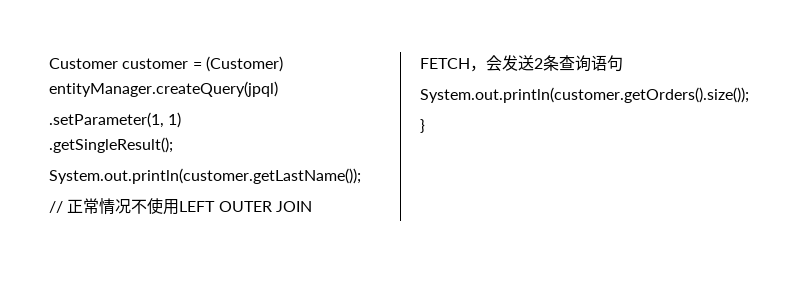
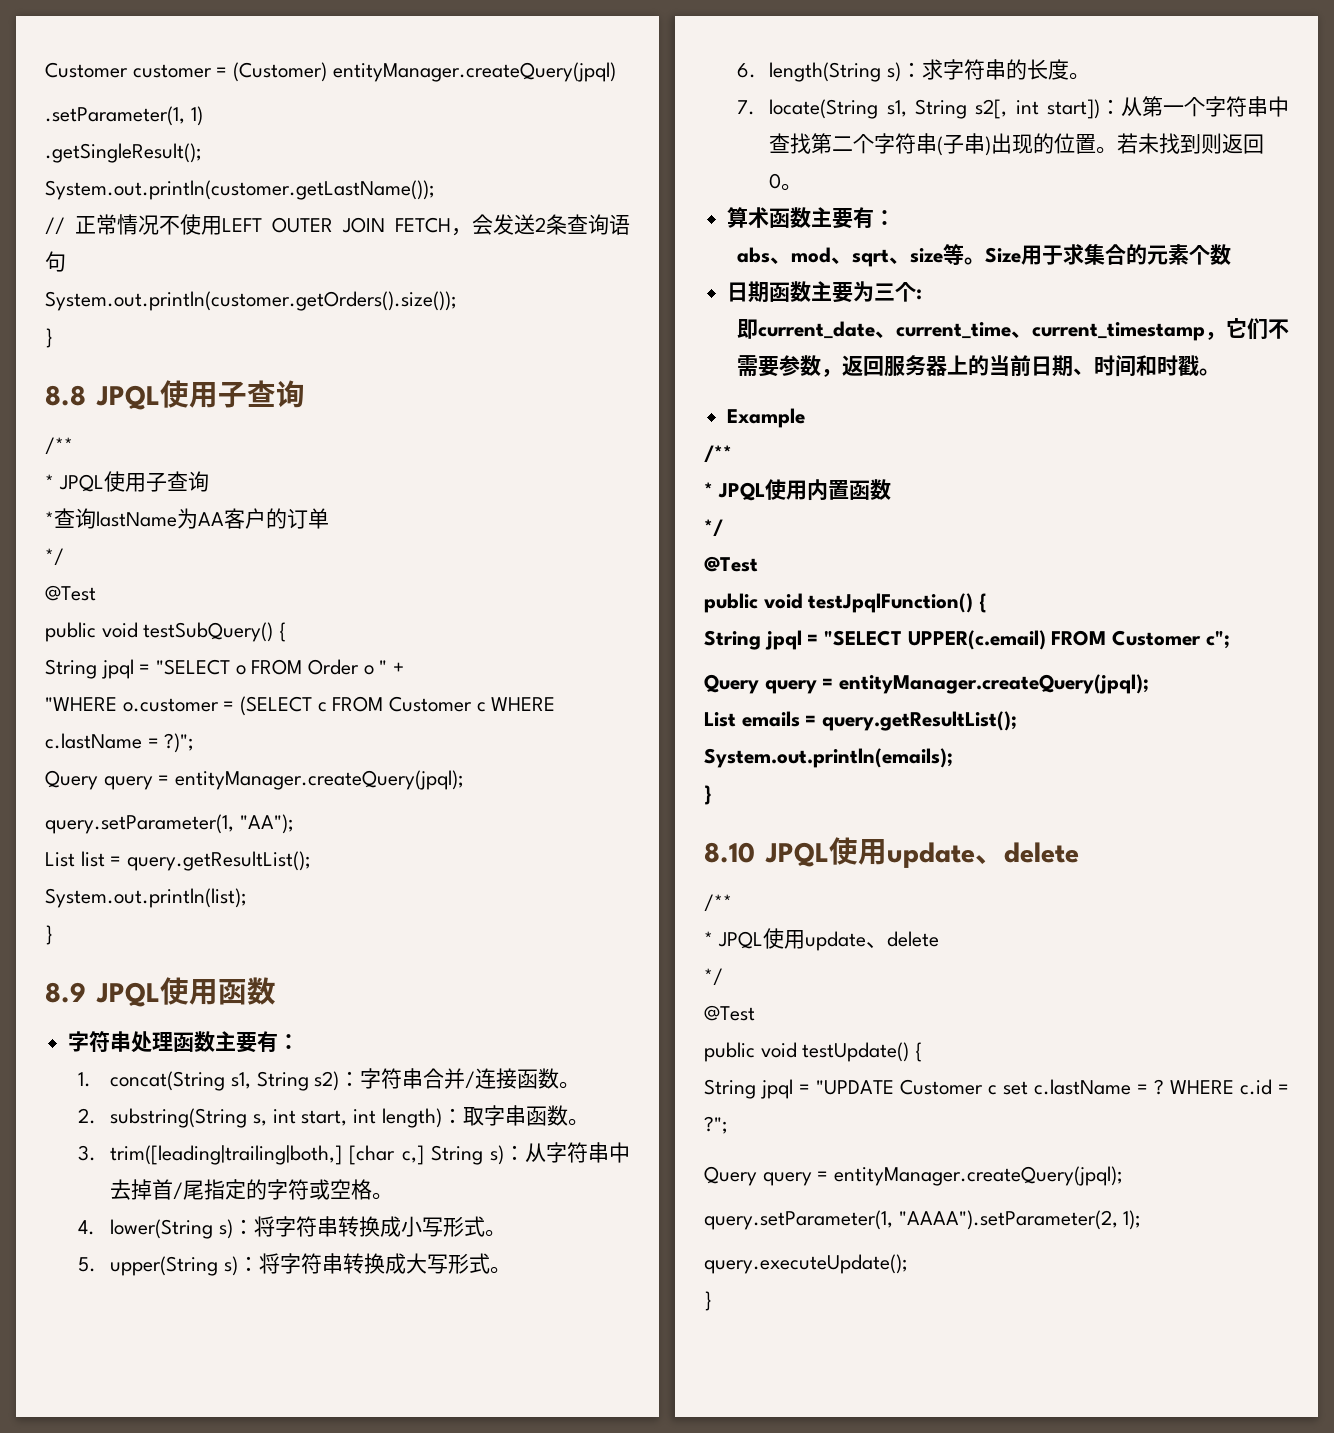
+ 8.8 JPQL使用子查询
+ /**
+ * JPQL使用子查询
+ *查询lastName为AA客户的订单
+ */
+ @Test
+ public void testSubQuery() {
+ String jpql = "SELECT o FROM Order o " +
+ "WHERE o.customer = (SELECT c FROM Customer c WHERE c.lastName = ?)";
+ Query query = entityManager.createQuery(jpql);
+ query.setParameter(1, "AA");
+ List list = query.getResultList();
+ System.out.println(list);
+ }
+ 8.9 JPQL使用函数
+ 字符串处理函数主要有：
+ 1. concat(String s1, String s2)：字符串合并/连接函数。
+ 2. substring(String s, int start, int length)：取字串函数。
+ 3. trim([leading|trailing|both,] [char c,] String s)：从字符串中去掉首/尾指定的字符或空格。
+ 4. lower(String s)：将字符串转换成小写形式。
+ 5. upper(String s)：将字符串转换成大写形式。
+ 6. length(String s)：求字符串的长度。
+ 7. locate(String s1, String s2[, int start])：从第一个字符串中查找第二个字符串(子串)出现的位置。若未找到则返回0。
+ 算术函数主要有：
+ abs、mod、sqrt、size等。Size用于求集合的元素个数
+ 日期函数主要为三个:
+ 即current_date、current_time、current_timestamp，它们不需要参数，返回服务器上的当前日期、时间和时戳。
+ Example
+ /**
+ * JPQL使用内置函数
+ */
+ @Test
+ public void testJpqlFunction() {
+ String jpql = "SELECT UPPER(c.email) FROM Customer c";
+ Query query = entityManager.createQuery(jpql);
+ List emails = query.getResultList();
+ System.out.println(emails);
+ }
+ 8.10 JPQL使用update、delete
+ /**
+ * JPQL使用update、delete
+ */
+ @Test
+ public void testUpdate() {
+ String jpql = "UPDATE Customer c set c.lastName = ? WHERE c.id = ?";
+ Query query = entityManager.createQuery(jpql);
+ query.setParameter(1, "AAAA").setParameter(2, 1);
+ query.executeUpdate();
+ }

